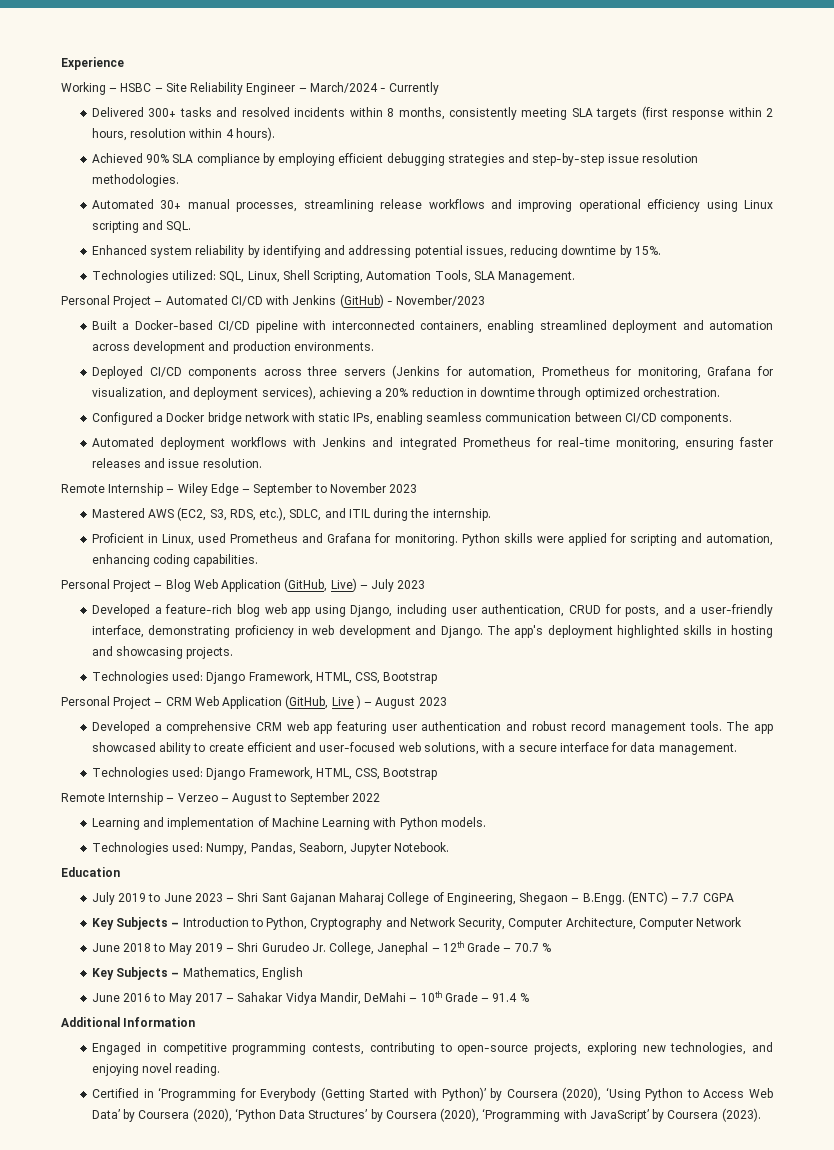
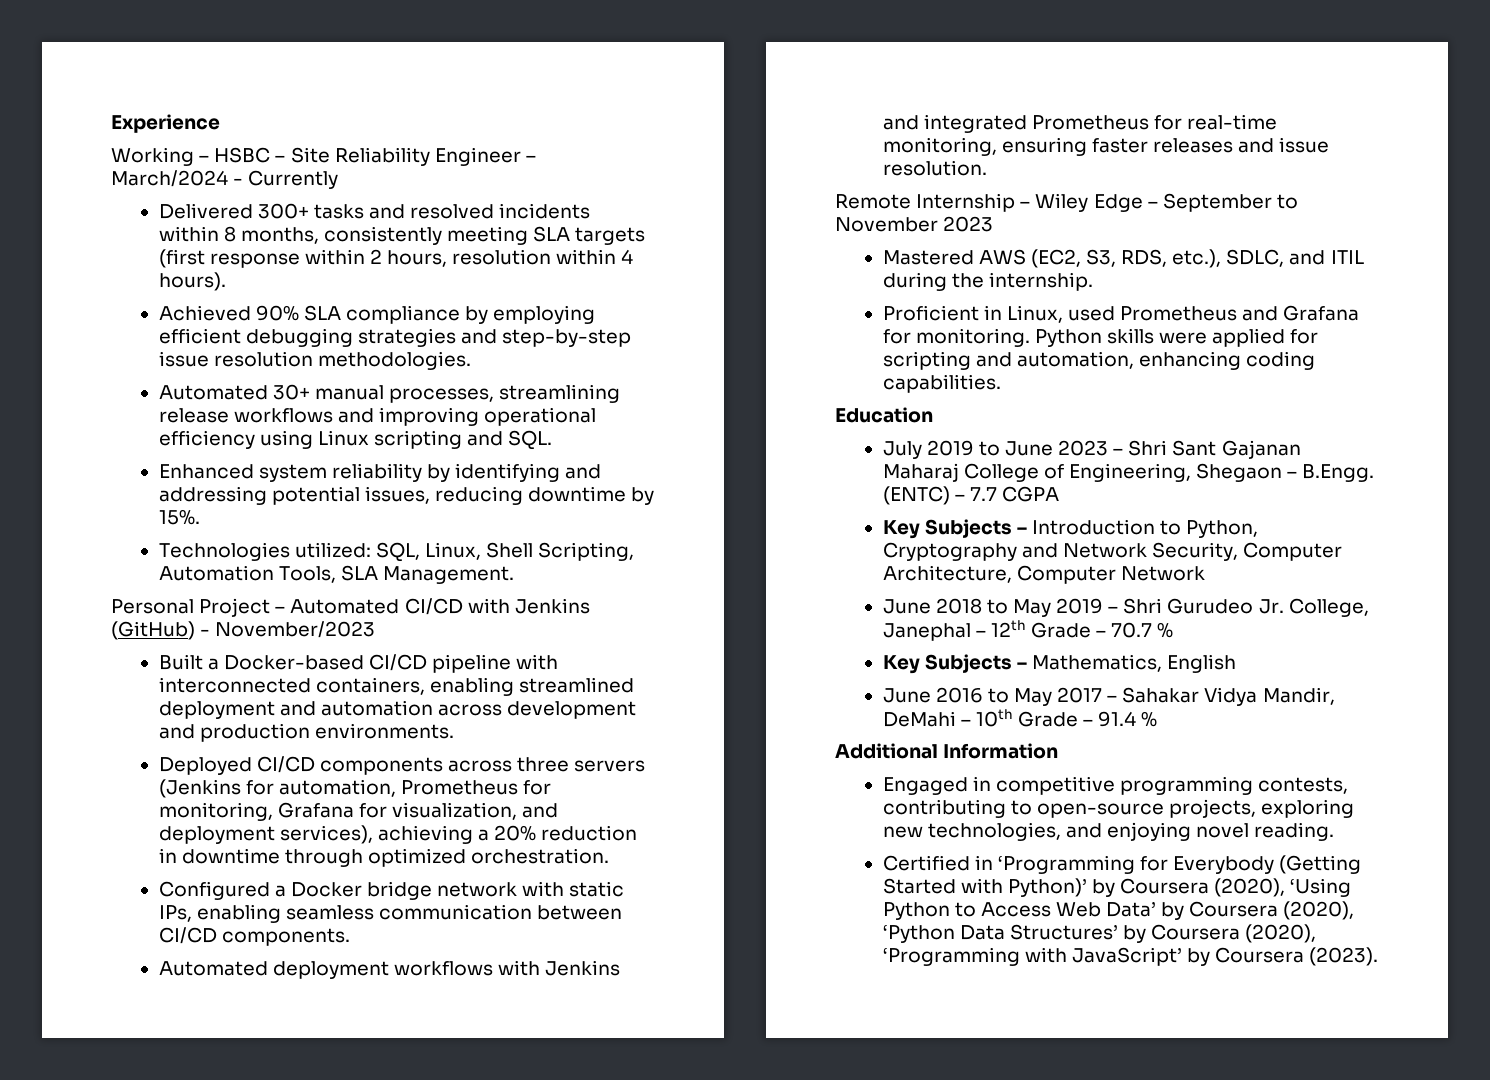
- Personal Project – Blog Web Application (GitHub, Live) – July 2023
- Developed a feature-rich blog web app using Django, including user authentication, CRUD for posts, and a user-friendly interface, demonstrating proficiency in web development and Django. The app's deployment highlighted skills in hosting and showcasing projects.
- Technologies used: Django Framework, HTML, CSS, Bootstrap
- Personal Project – CRM Web Application (GitHub, Live ) – August 2023
- Developed a comprehensive CRM web app featuring user authentication and robust record management tools. The app showcased ability to create efficient and user-focused web solutions, with a secure interface for data management.
- Technologies used: Django Framework, HTML, CSS, Bootstrap
- Remote Internship – Verzeo – August to September 2022
- Learning and implementation of Machine Learning with Python models.
- Technologies used: Numpy, Pandas, Seaborn, Jupyter Notebook.

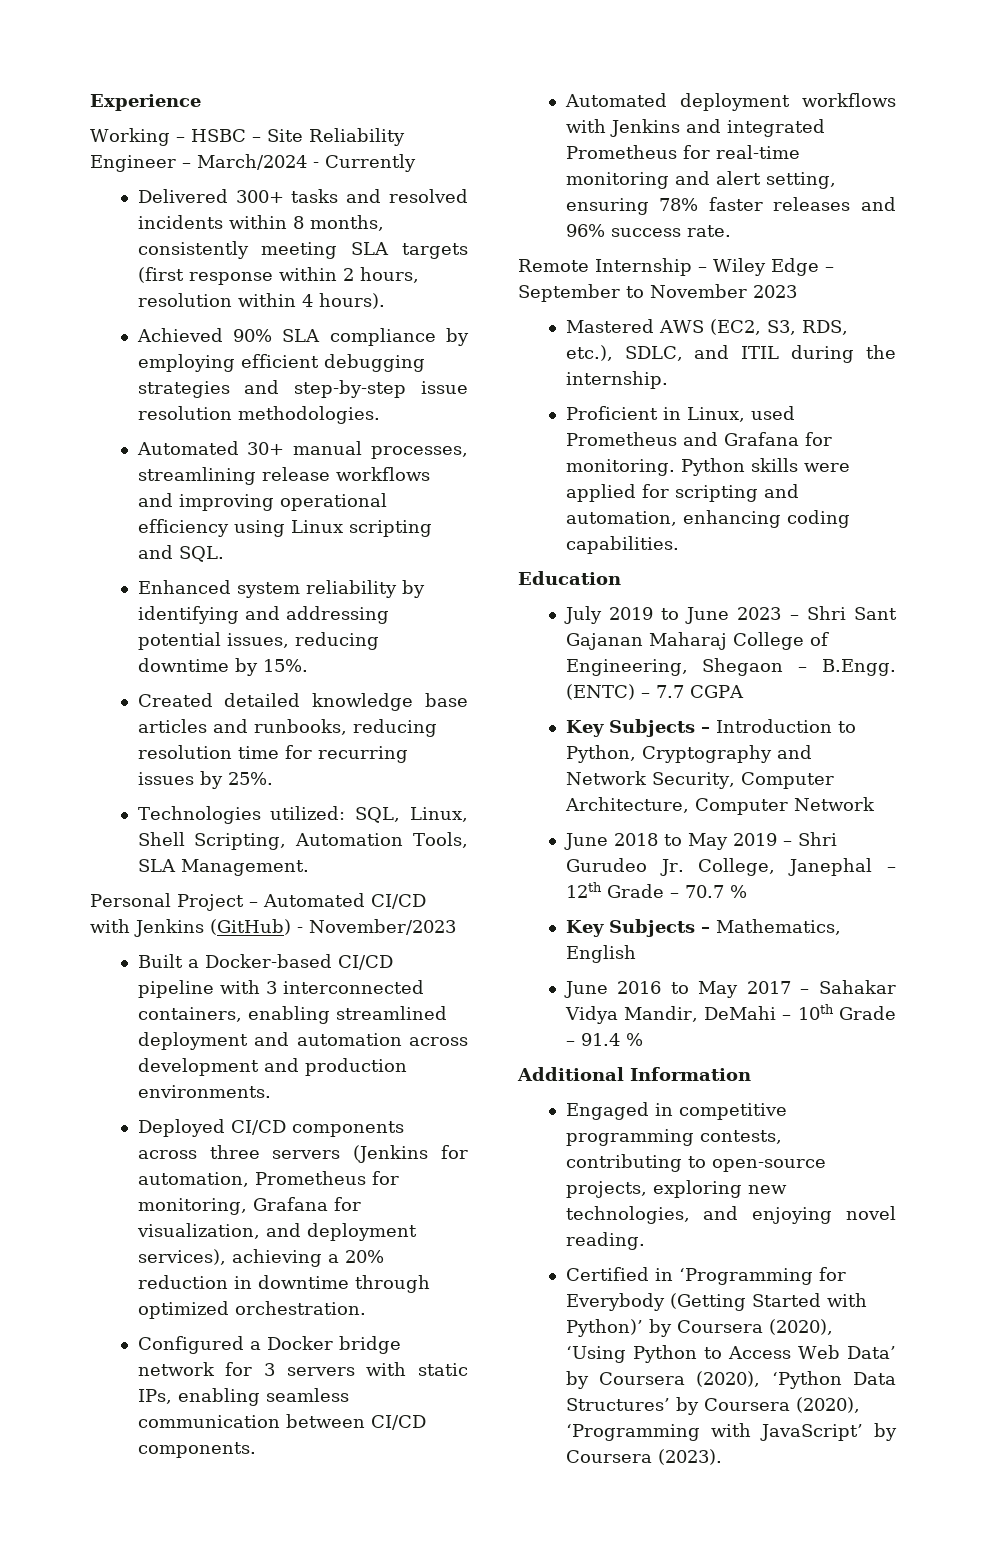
+ Created detailed knowledge base articles and runbooks, reducing resolution time for recurring issues by 25%.
- Built a Docker-based CI/CD pipeline with interconnected containers, enabling streamlined deployment and automation across development and production environments.
+ Built a Docker-based CI/CD pipeline with 3 interconnected containers, enabling streamlined deployment and automation across development and production environments.
- Configured a Docker bridge network with static IPs, enabling seamless communication between CI/CD components.
+ Configured a Docker bridge network for 3 servers with static IPs, enabling seamless communication between CI/CD components.
- Automated deployment workflows with Jenkins and integrated Prometheus for real-time monitoring, ensuring faster releases and issue resolution.
+ Automated deployment workflows with Jenkins and integrated Prometheus for real-time monitoring and alert setting, ensuring 78% faster releases and 96% success rate.

